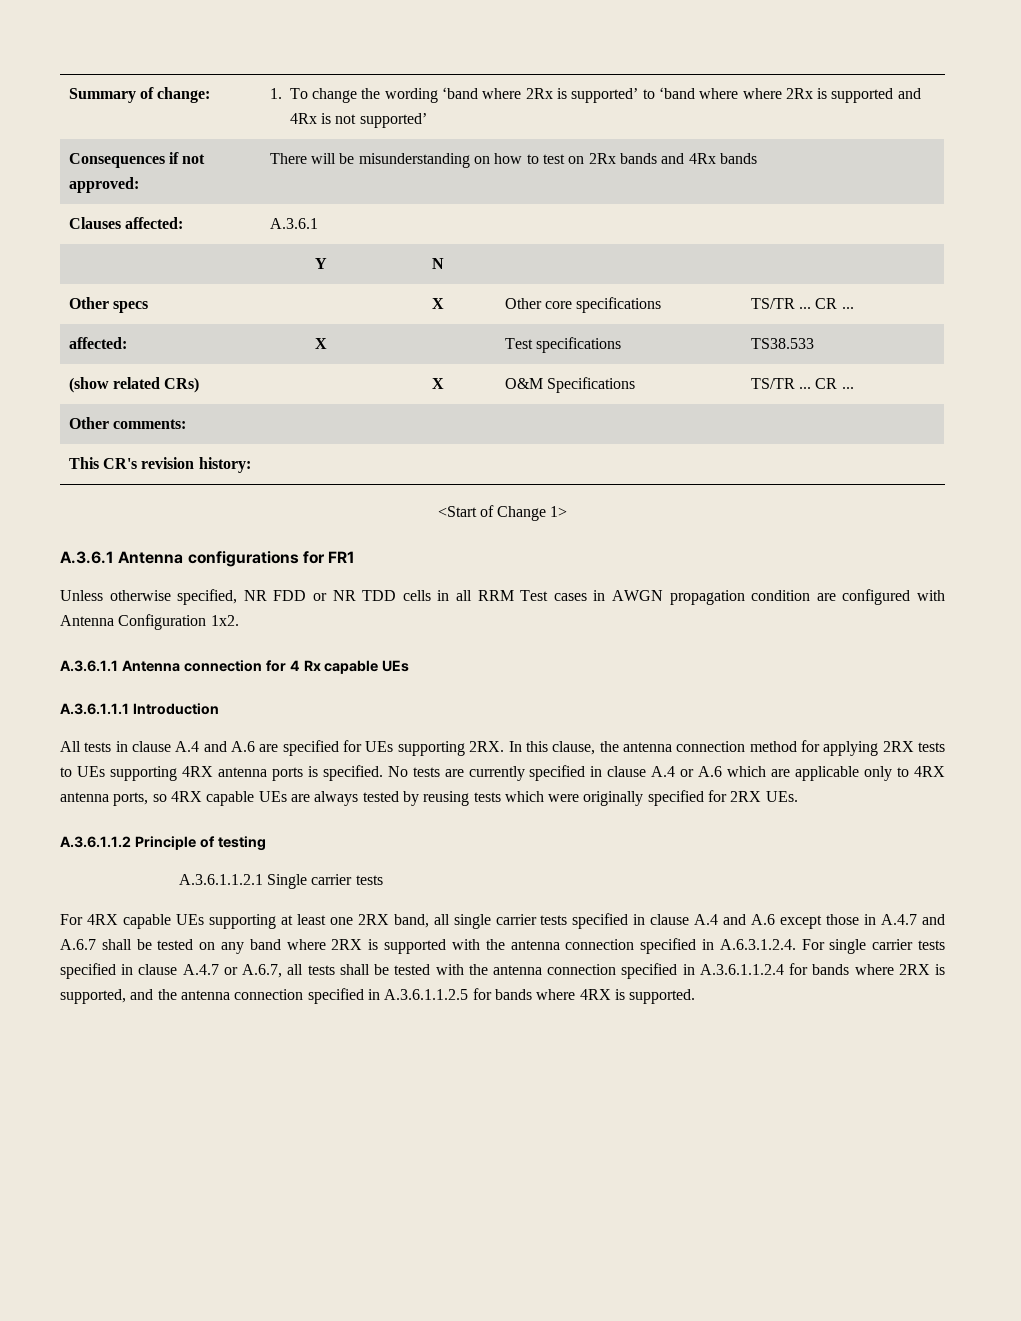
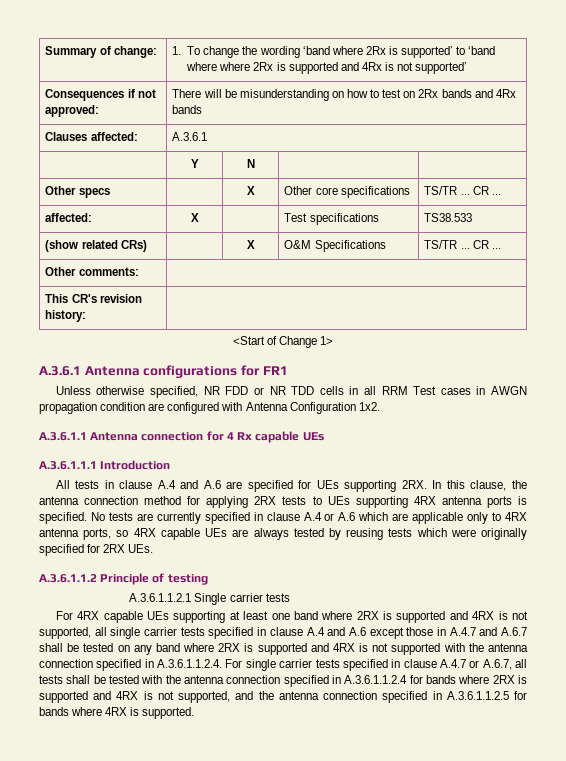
- For 4RX capable UEs supporting at least one 2RX band, all single carrier tests specified in clause A.4 and A.6 except those in A.4.7 and A.6.7 shall be tested on any band where 2RX is supported with the antenna connection specified in A.6.3.1.2.4. For single carrier tests specified in clause A.4.7 or A.6.7, all tests shall be tested with the antenna connection specified in A.3.6.1.1.2.4 for bands where 2RX is supported, and the antenna connection specified in A.3.6.1.1.2.5 for bands where 4RX is supported.
+ For 4RX capable UEs supporting at least one band where 2RX is supported and 4RX is not supported, all single carrier tests specified in clause A.4 and A.6 except those in A.4.7 and A.6.7 shall be tested on any band where 2RX is supported and 4RX is not supported with the antenna connection specified in A.3.6.1.1.2.4. For single carrier tests specified in clause A.4.7 or A.6.7, all tests shall be tested with the antenna connection specified in A.3.6.1.1.2.4 for bands where 2RX is supported and 4RX is not supported, and the antenna connection specified in A.3.6.1.1.2.5 for bands where 4RX is supported.

